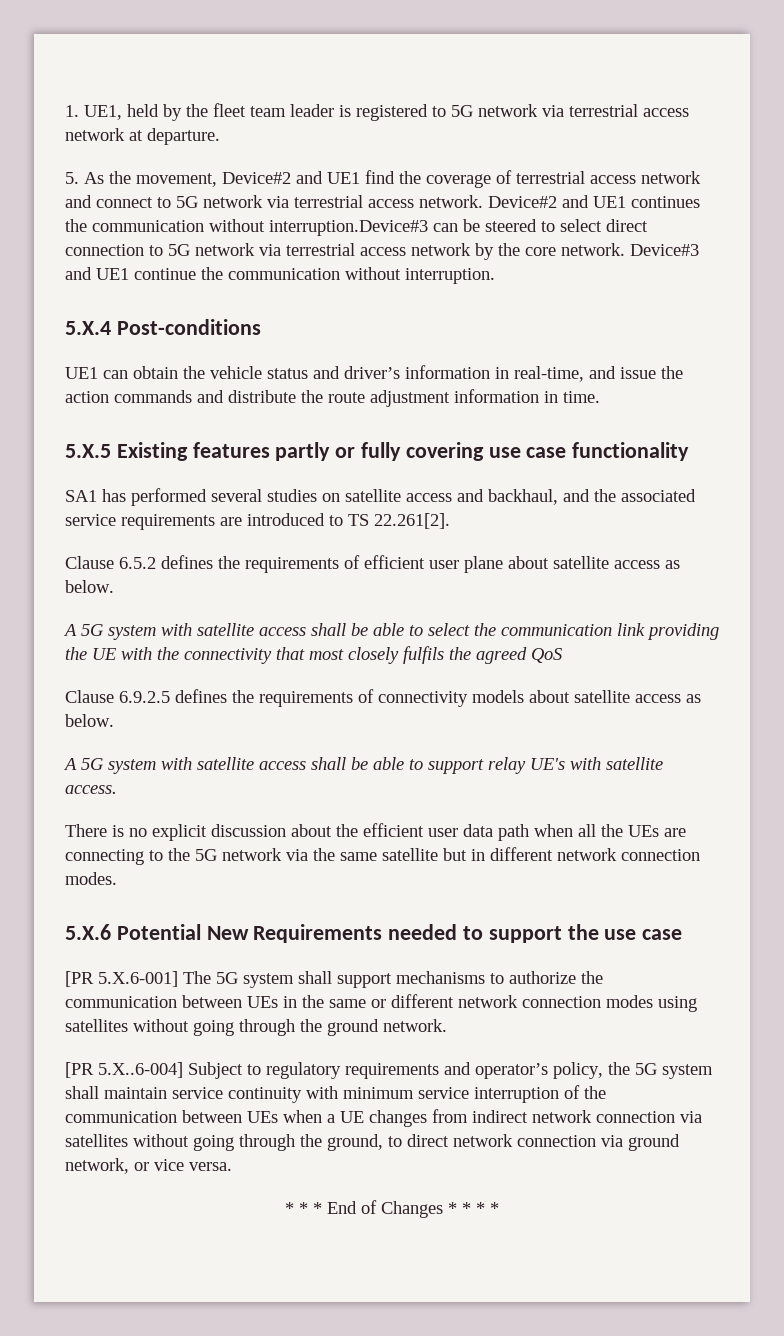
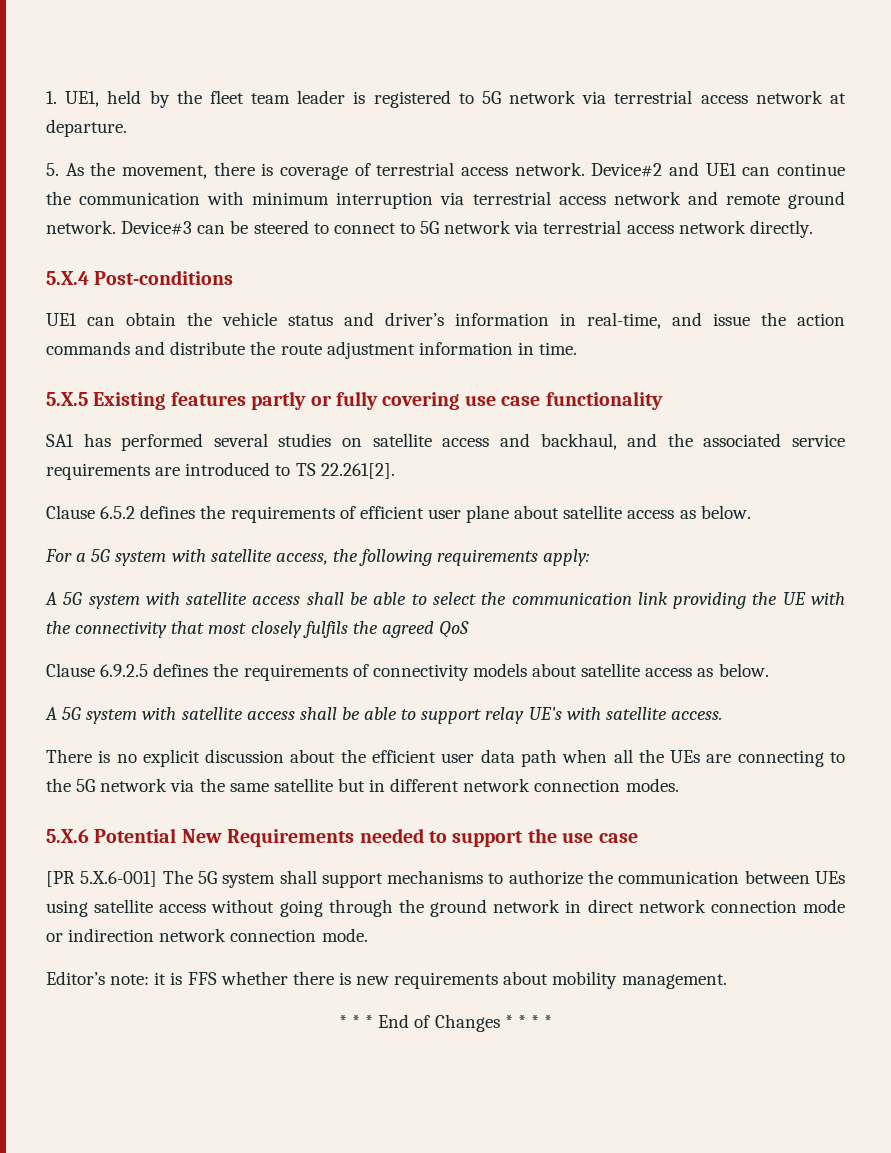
- 5. As the movement, Device#2 and UE1 find the coverage of terrestrial access network and connect to 5G network via terrestrial access network. Device#2 and UE1 continues the communication without interruption.Device#3 can be steered to select direct connection to 5G network via terrestrial access network by the core network. Device#3 and UE1 continue the communication without interruption.
+ 5. As the movement, there is coverage of terrestrial access network. Device#2 and UE1 can continue the communication with minimum interruption via terrestrial access network and remote ground network. Device#3 can be steered to connect to 5G network via terrestrial access network directly.
+ For a 5G system with satellite access, the following requirements apply:
- [PR 5.X.6-001] The 5G system shall support mechanisms to authorize the communication between UEs in the same or different network connection modes using satellites without going through the ground network.
- [PR 5.X..6-004] Subject to regulatory requirements and operator’s policy, the 5G system shall maintain service continuity with minimum service interruption of the communication between UEs when a UE changes from indirect network connection via satellites without going through the ground, to direct network connection via ground network, or vice versa.
+ [PR 5.X.6-001] The 5G system shall support mechanisms to authorize the communication between UEs using satellite access without going through the ground network in direct network connection mode or indirection network connection mode.
+ Editor’s note: it is FFS whether there is new requirements about mobility management.

